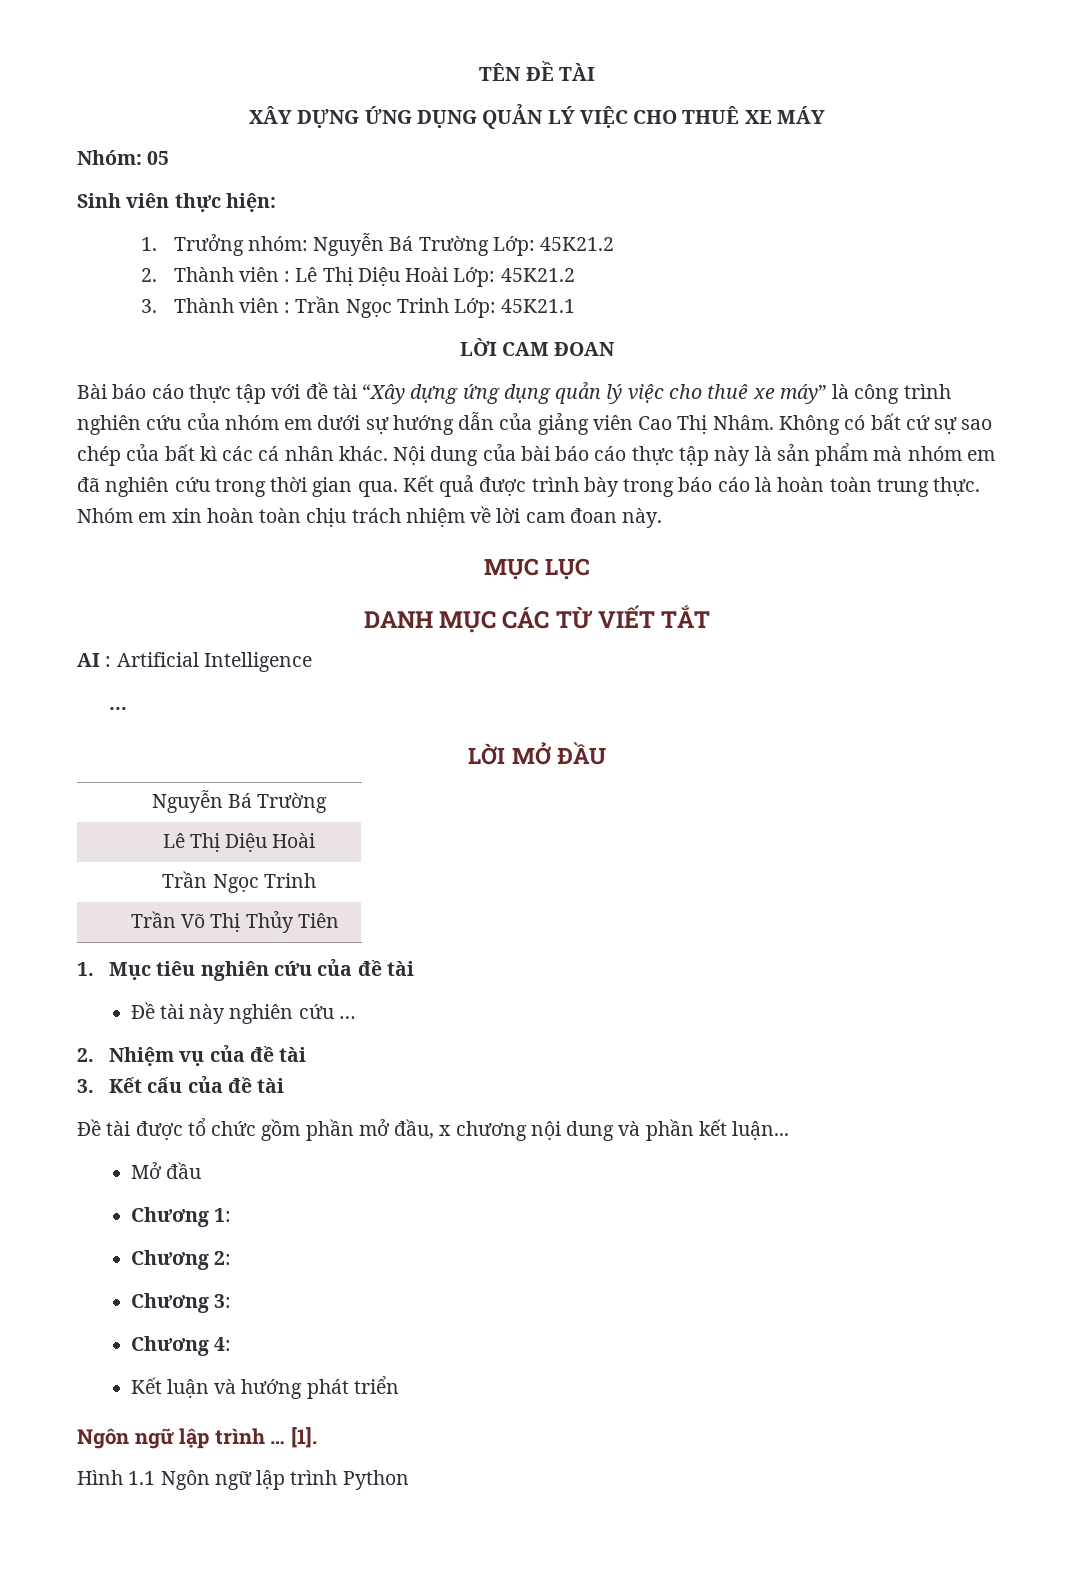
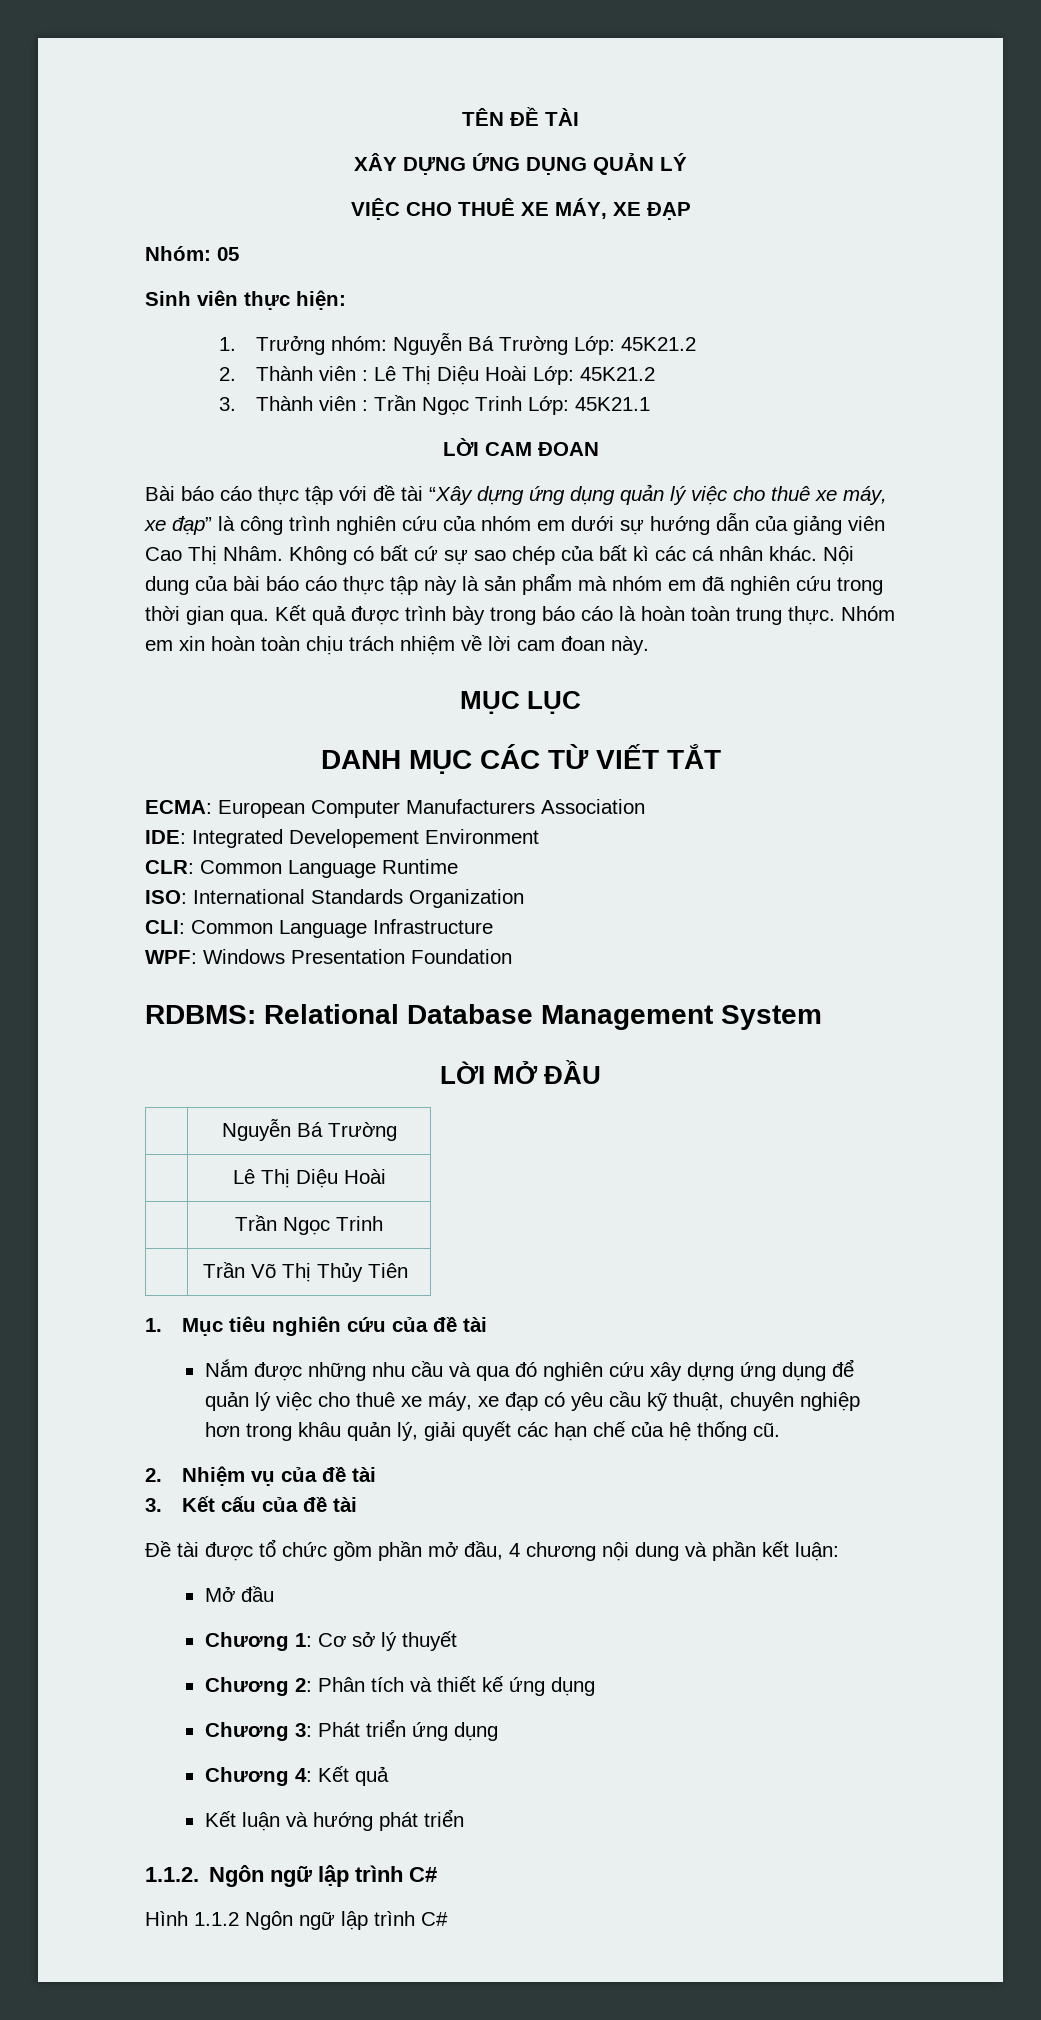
- XÂY DỰNG ỨNG DỤNG QUẢN LÝ VIỆC CHO THUÊ XE MÁY
+ XÂY DỰNG ỨNG DỤNG QUẢN LÝ
+ VIỆC CHO THUÊ XE MÁY, XE ĐẠP
- Bài báo cáo thực tập với đề tài “Xây dựng ứng dụng quản lý việc cho thuê xe máy” là công trình nghiên cứu của nhóm em dưới sự hướng dẫn của giảng viên Cao Thị Nhâm.
+ Bài báo cáo thực tập với đề tài “Xây dựng ứng dụng quản lý việc cho thuê xe máy, xe đạp” là công trình nghiên cứu của nhóm em dưới sự hướng dẫn của giảng viên Cao Thị Nhâm.
- AI : Artificial Intelligence
- …
+ ECMA: European Computer Manufacturers Association
+ IDE: Integrated Developement Environment
+ CLR: Common Language Runtime
+ ISO: International Standards Organization
+ CLI: Common Language Infrastructure
+ WPF: Windows Presentation Foundation
+ RDBMS: Relational Database Management System
- Đề tài này nghiên cứu …
+ Nắm được những nhu cầu và qua đó nghiên cứu xây dựng ứng dụng để quản lý việc cho thuê xe máy, xe đạp có yêu cầu kỹ thuật, chuyên nghiệp hơn trong khâu quản lý, giải quyết các hạn chế của hệ thống cũ.
- Đề tài được tổ chức gồm phần mở đầu, x chương nội dung và phần kết luận...
+ Đề tài được tổ chức gồm phần mở đầu, 4 chương nội dung và phần kết luận:
- Chương 1:
- Chương 2:
- Chương 3:
+ Chương 1: Cơ sở lý thuyết
+ Chương 2: Phân tích và thiết kế ứng dụng
+ Chương 3: Phát triển ứng dụng
- Chương 4:
+ Chương 4: Kết quả
- Ngôn ngữ lập trình … [1].
+ 1.1.2. Ngôn ngữ lập trình C#
- Hình 1.1 Ngôn ngữ lập trình Python
+ Hình 1.1.2 Ngôn ngữ lập trình C#

